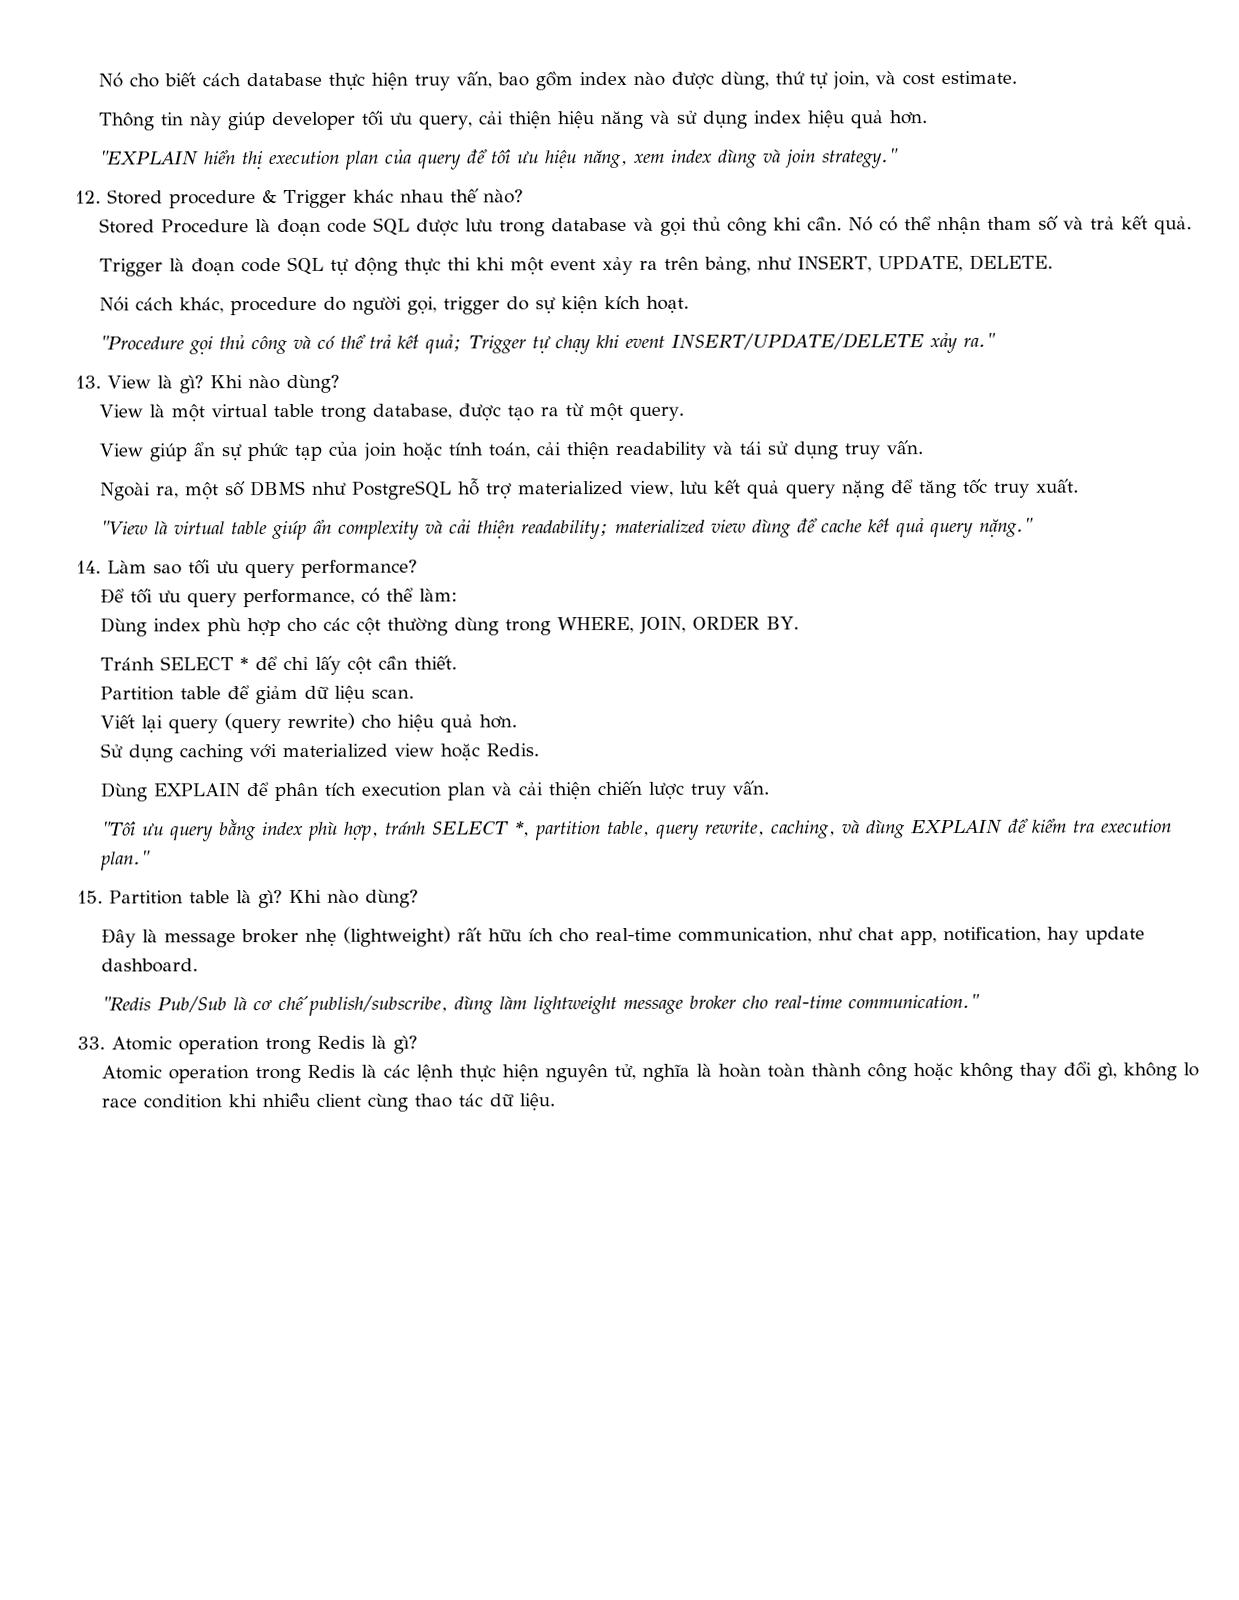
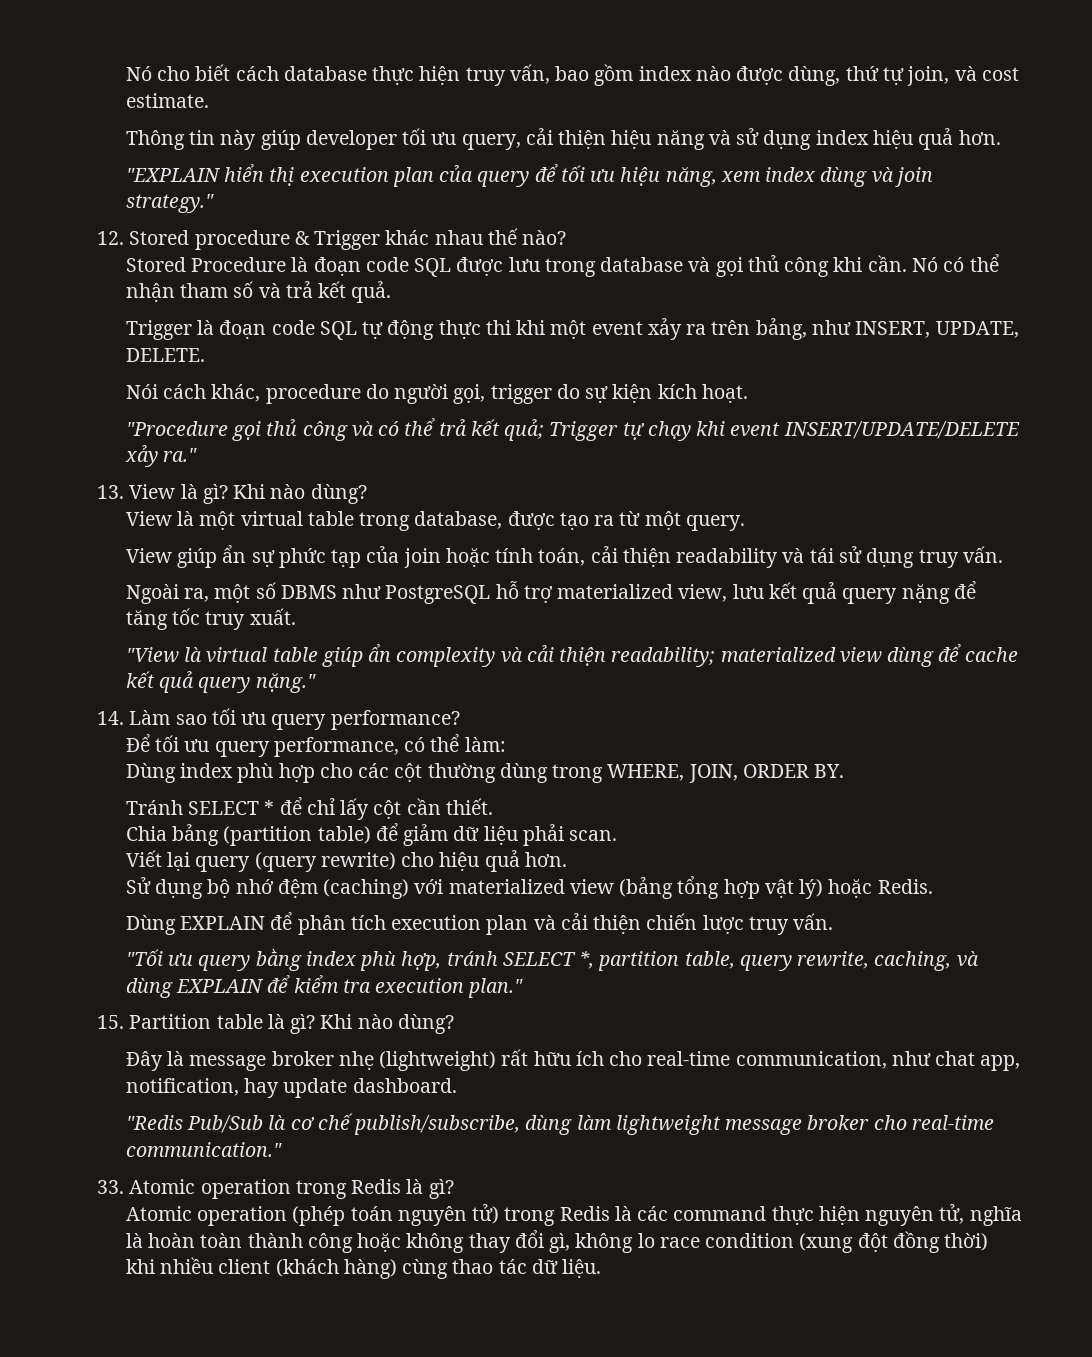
- Partition table để giảm dữ liệu scan.
+ Chia bảng (partition table) để giảm dữ liệu phải scan.
- Sử dụng caching với materialized view hoặc Redis.
+ Sử dụng bộ nhớ đệm (caching) với materialized view (bảng tổng hợp vật lý) hoặc Redis.
- Atomic operation trong Redis là các lệnh thực hiện nguyên tử, nghĩa là hoàn toàn thành công hoặc không thay đổi gì, không lo race condition khi nhiều client cùng thao tác dữ liệu.
+ Atomic operation (phép toán nguyên tử) trong Redis là các command thực hiện nguyên tử, nghĩa là hoàn toàn thành công hoặc không thay đổi gì, không lo race condition (xung đột đồng thời) khi nhiều client (khách hàng) cùng thao tác dữ liệu.

